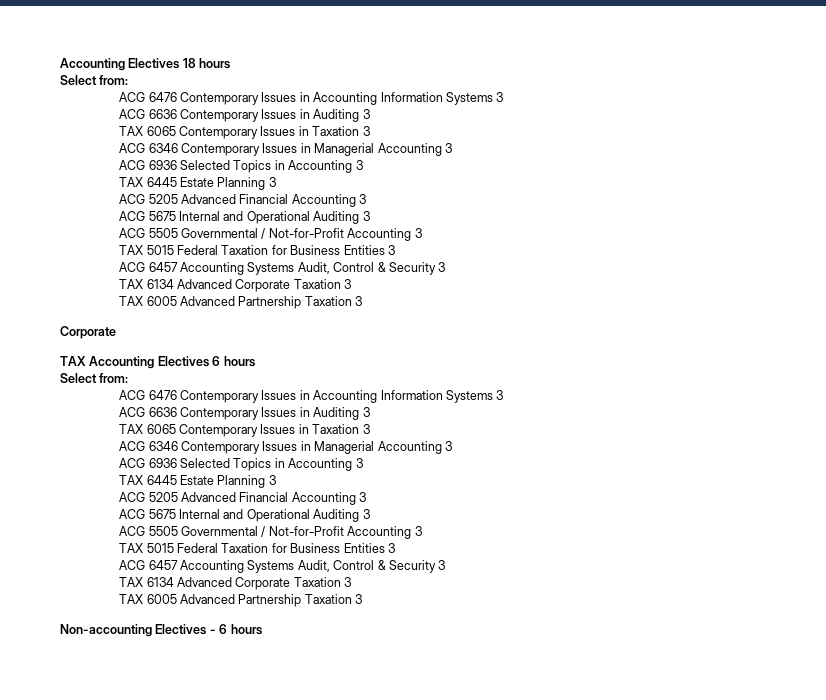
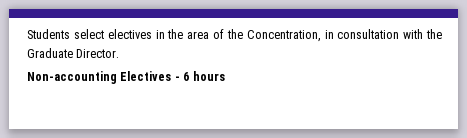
- Accounting Electives 18 hours
- Select from:
- ACG 6476 Contemporary Issues in Accounting Information Systems 3
- ACG 6636 Contemporary Issues in Auditing 3
- TAX 6065 Contemporary Issues in Taxation 3
- ACG 6346 Contemporary Issues in Managerial Accounting 3
- ACG 6936 Selected Topics in Accounting 3
- TAX 6445 Estate Planning 3
- ACG 5205 Advanced Financial Accounting 3
- ACG 5675 Internal and Operational Auditing 3
- ACG 5505 Governmental / Not-for-Profit Accounting 3
- TAX 5015 Federal Taxation for Business Entities 3
- ACG 6457 Accounting Systems Audit, Control & Security 3
- TAX 6134 Advanced Corporate Taxation 3
- TAX 6005 Advanced Partnership Taxation 3
- Corporate
- TAX Accounting Electives 6 hours
- Select from:
- ACG 6476 Contemporary Issues in Accounting Information Systems 3
- ACG 6636 Contemporary Issues in Auditing 3
- TAX 6065 Contemporary Issues in Taxation 3
- ACG 6346 Contemporary Issues in Managerial Accounting 3
- ACG 6936 Selected Topics in Accounting 3
- TAX 6445 Estate Planning 3
- ACG 5205 Advanced Financial Accounting 3
- ACG 5675 Internal and Operational Auditing 3
- ACG 5505 Governmental / Not-for-Profit Accounting 3
- TAX 5015 Federal Taxation for Business Entities 3
- ACG 6457 Accounting Systems Audit, Control & Security 3
- TAX 6134 Advanced Corporate Taxation 3
- TAX 6005 Advanced Partnership Taxation 3
+ Students select electives in the area of the Concentration, in consultation with the Graduate Director.

